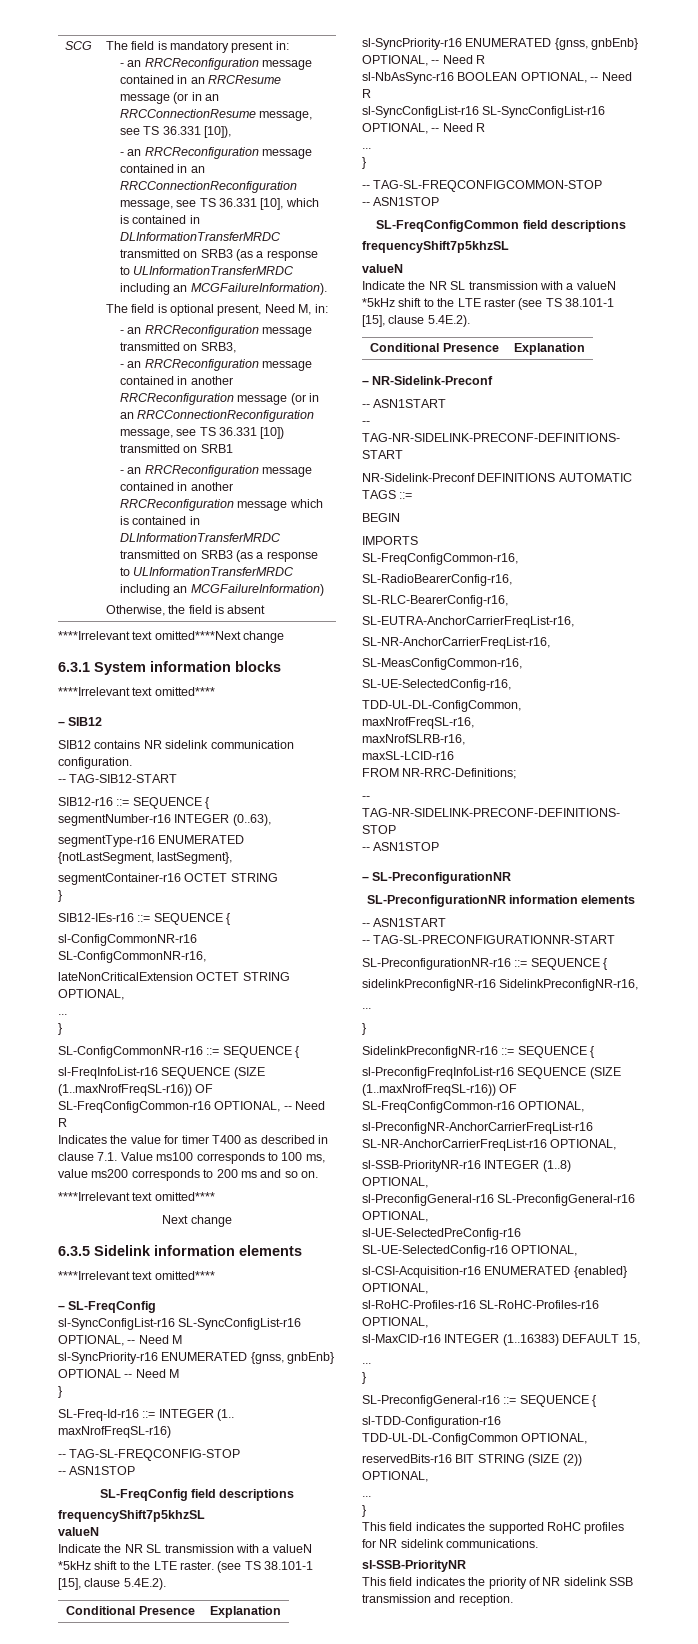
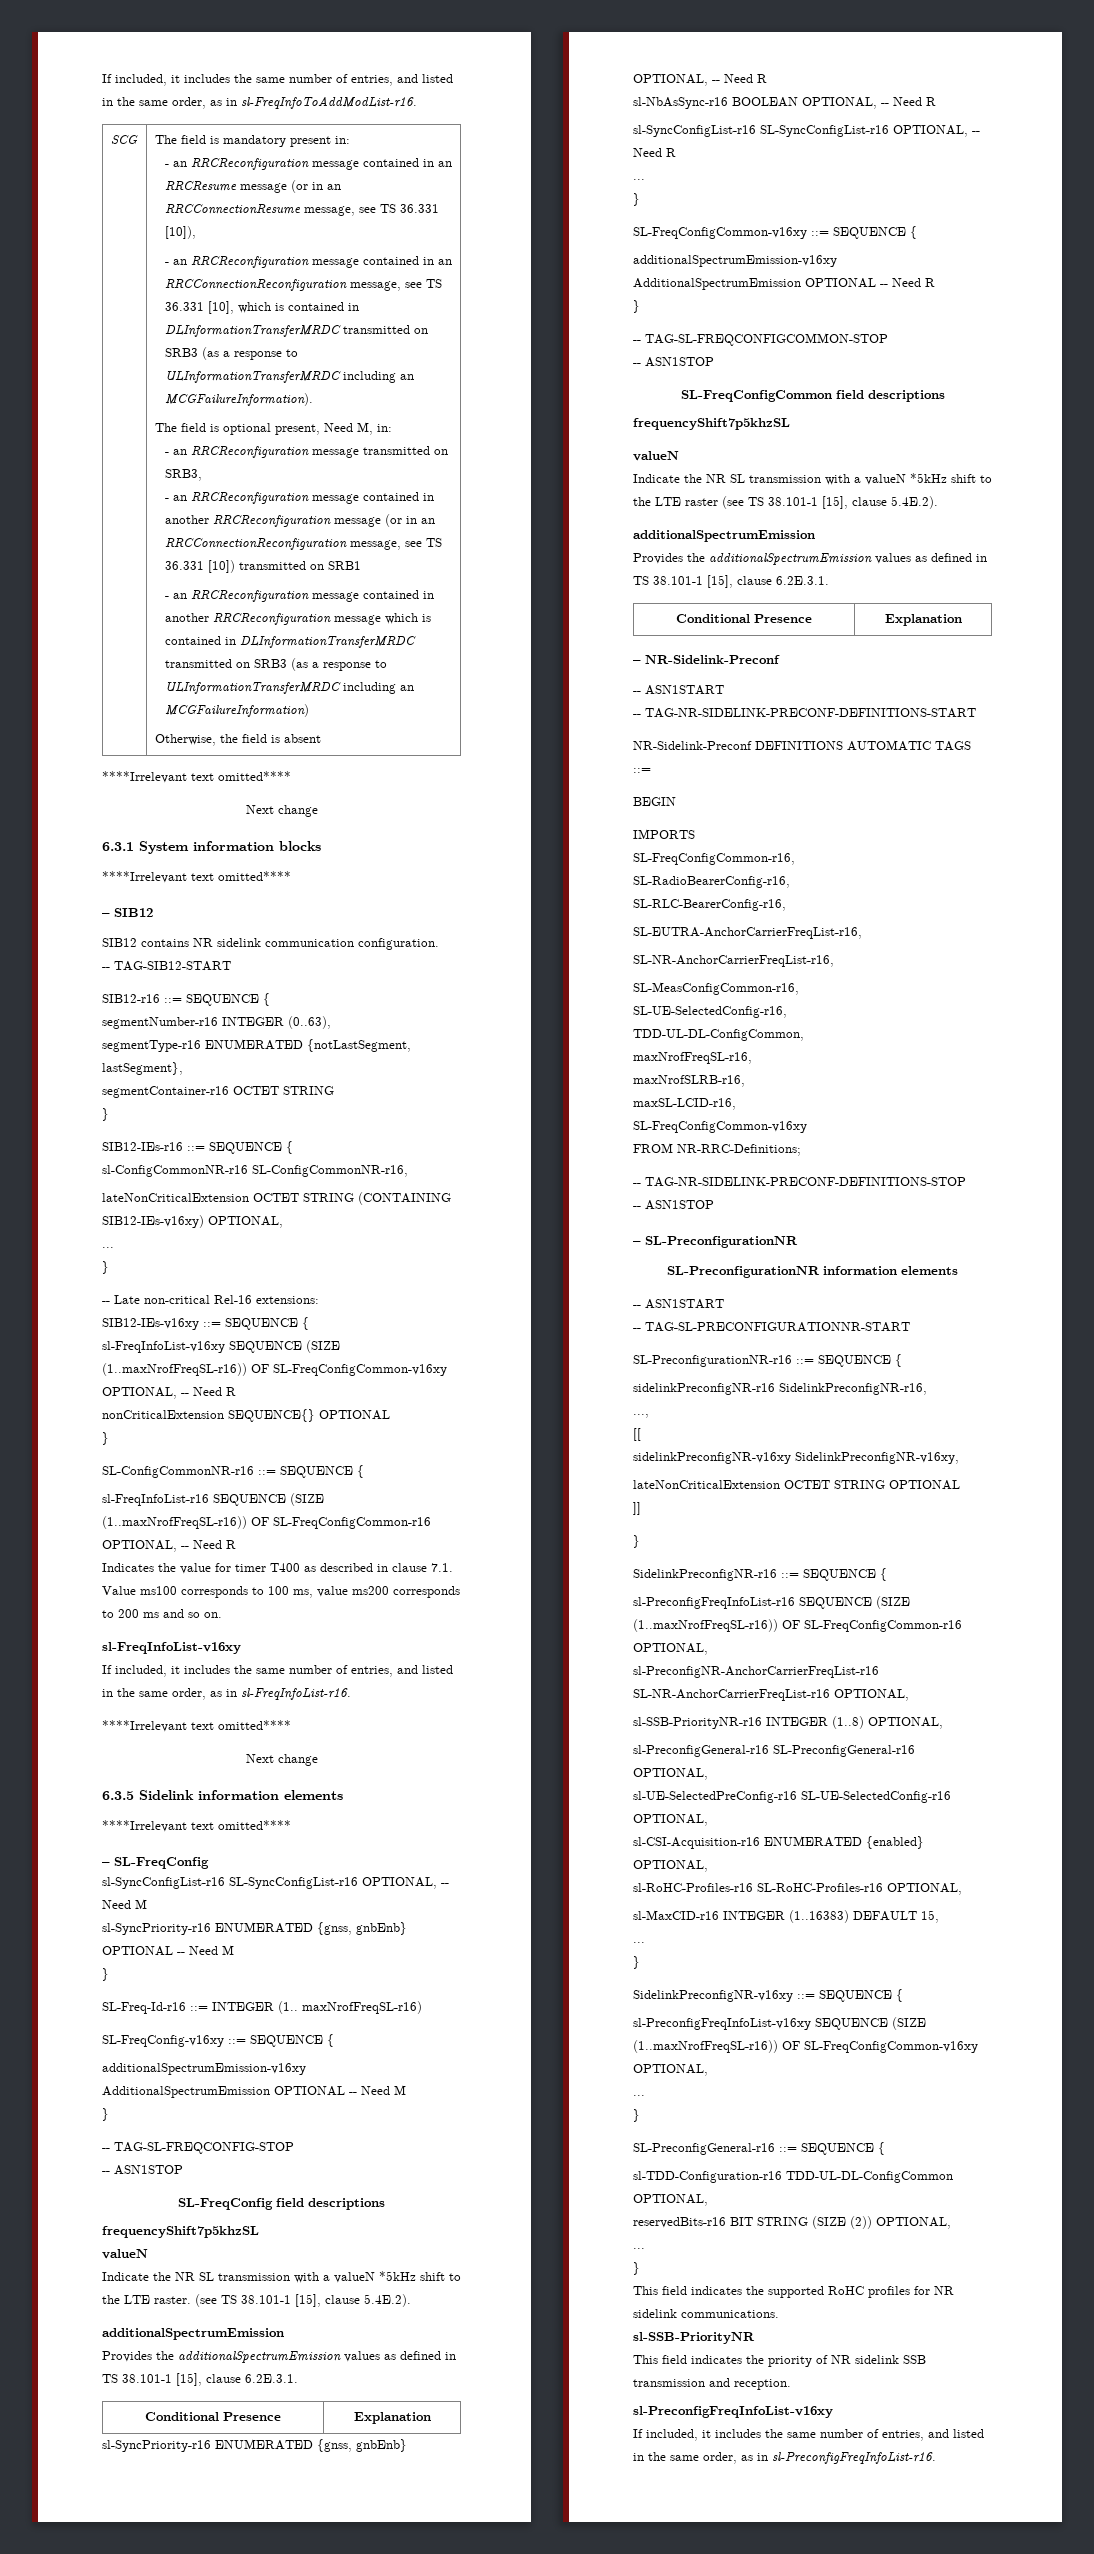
+ If included, it includes the same number of entries, and listed in the same order, as in sl-FreqInfoToAddModList-r16.
  Otherwise, the field is absent
- ****Irrelevant text omitted****Next change
+ ****Irrelevant text omitted****
+ Next change
- lateNonCriticalExtension OCTET STRING OPTIONAL,
+ lateNonCriticalExtension OCTET STRING (CONTAINING SIB12-IEs-v16xy) OPTIONAL,
  ...
+ }
+ -- Late non-critical Rel-16 extensions:
+ SIB12-IEs-v16xy ::= SEQUENCE {
+ sl-FreqInfoList-v16xy SEQUENCE (SIZE (1..maxNrofFreqSL-r16)) OF SL-FreqConfigCommon-v16xy OPTIONAL, -- Need R
+ nonCriticalExtension SEQUENCE{} OPTIONAL
  Indicates the value for timer T400 as described in clause 7.1. Value ms100 corresponds to 100 ms, value ms200 corresponds to 200 ms and so on.
+ sl-FreqInfoList-v16xy
+ If included, it includes the same number of entries, and listed in the same order, as in sl-FreqInfoList-r16.
+ SL-FreqConfig-v16xy ::= SEQUENCE {
+ additionalSpectrumEmission-v16xy AdditionalSpectrumEmission OPTIONAL -- Need M
+ }
  Indicate the NR SL transmission with a valueN *5kHz shift to the LTE raster. (see TS 38.101-1 [15], clause 5.4E.2).
+ additionalSpectrumEmission
+ Provides the additionalSpectrumEmission values as defined in TS 38.101-1 [15], clause 6.2E.3.1.
+ SL-FreqConfigCommon-v16xy ::= SEQUENCE {
+ additionalSpectrumEmission-v16xy AdditionalSpectrumEmission OPTIONAL -- Need R
+ }
  Indicate the NR SL transmission with a valueN *5kHz shift to the LTE raster (see TS 38.101-1 [15], clause 5.4E.2).
+ additionalSpectrumEmission
+ Provides the additionalSpectrumEmission values as defined in TS 38.101-1 [15], clause 6.2E.3.1.
- maxSL-LCID-r16
+ maxSL-LCID-r16,
+ SL-FreqConfigCommon-v16xy
  sidelinkPreconfigNR-r16 SidelinkPreconfigNR-r16,
- ...
+ ...,
+ [[
+ sidelinkPreconfigNR-v16xy SidelinkPreconfigNR-v16xy,
+ lateNonCriticalExtension OCTET STRING OPTIONAL
+ ]]
+ SidelinkPreconfigNR-v16xy ::= SEQUENCE {
+ sl-PreconfigFreqInfoList-v16xy SEQUENCE (SIZE (1..maxNrofFreqSL-r16)) OF SL-FreqConfigCommon-v16xy OPTIONAL,
+ ...
+ }
  This field indicates the priority of NR sidelink SSB transmission and reception.
+ sl-PreconfigFreqInfoList-v16xy
+ If included, it includes the same number of entries, and listed in the same order, as in sl-PreconfigFreqInfoList-r16.

